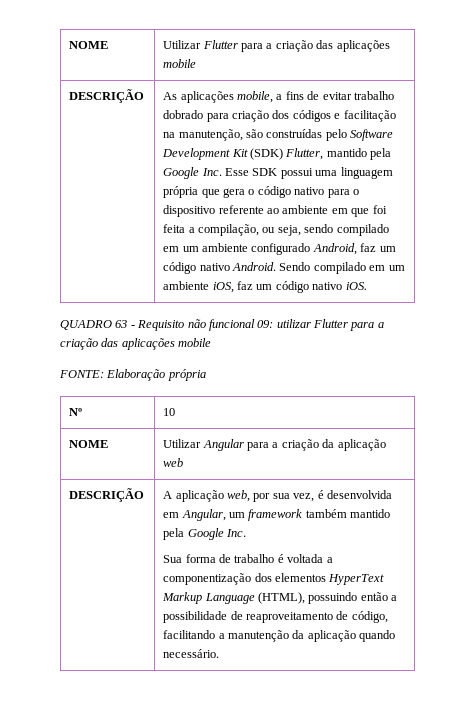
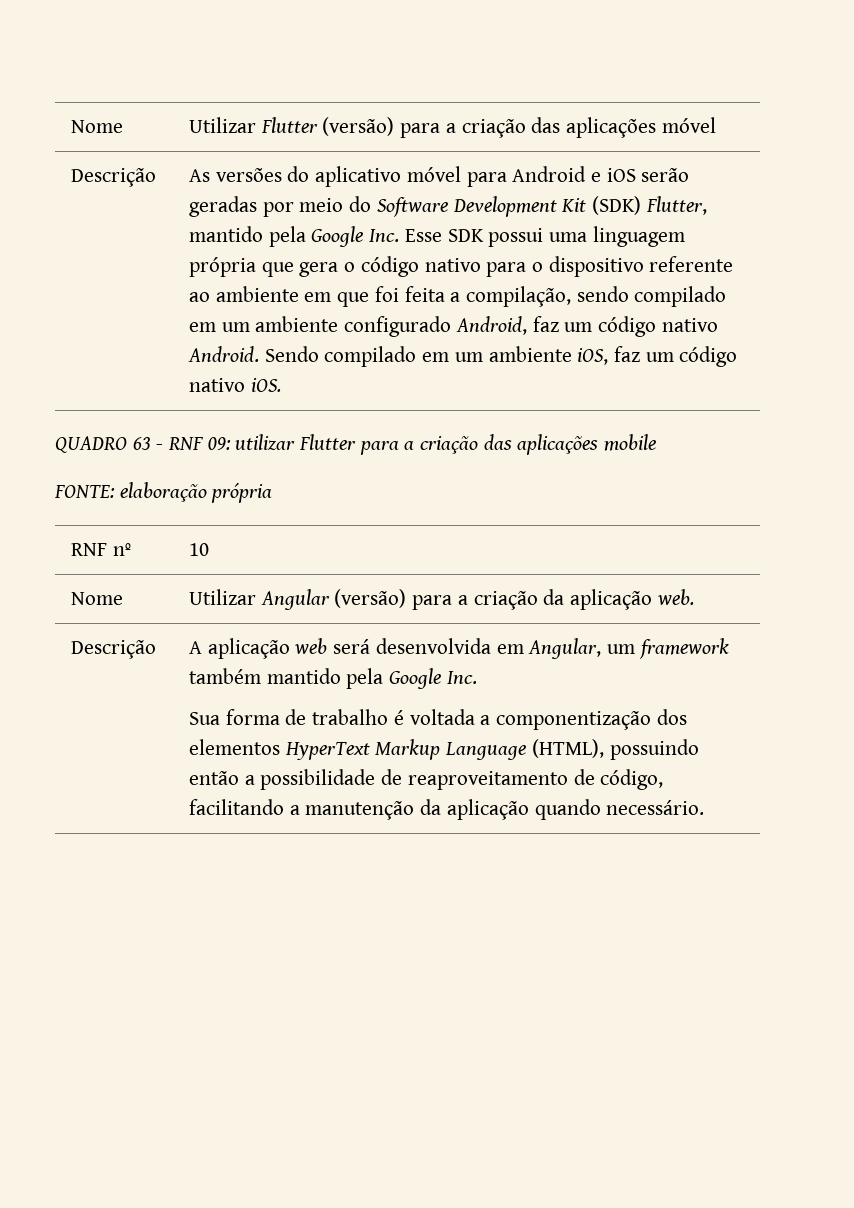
- NOME | Utilizar Flutter para a criação das aplicações mobile
- DESCRIÇÃO
+ Nome | Utilizar Flutter (versão) para a criação das aplicações móvel
+ Descrição
- As aplicações mobile, a fins de evitar trabalho dobrado para criação dos códigos e facilitação na manutenção, são construídas pelo Software Development Kit (SDK) Flutter, mantido pela Google Inc. Esse SDK possui uma linguagem própria que gera o código nativo para o dispositivo referente ao ambiente em que foi feita a compilação, ou seja, sendo compilado em um ambiente configurado Android, faz um código nativo Android.
+ As versões do aplicativo móvel para Android e iOS serão geradas por meio do Software Development Kit (SDK) Flutter, mantido pela Google Inc. Esse SDK possui uma linguagem própria que gera o código nativo para o dispositivo referente ao ambiente em que foi feita a compilação, sendo compilado em um ambiente configurado Android, faz um código nativo Android.
- QUADRO 63 - Requisito não funcional 09: utilizar Flutter para a criação das aplicações mobile
+ QUADRO 63 - RNF 09: utilizar Flutter para a criação das aplicações mobile
- FONTE: Elaboração própria
+ FONTE: elaboração própria
- Nº | 10
+ RNF nº | 10
- NOME | Utilizar Angular para a criação da aplicação web
- DESCRIÇÃO
+ Nome | Utilizar Angular (versão) para a criação da aplicação web.
+ Descrição
- A aplicação web, por sua vez, é desenvolvida em Angular, um framework também mantido pela Google Inc.
+ A aplicação web será desenvolvida em Angular, um framework também mantido pela Google Inc.

